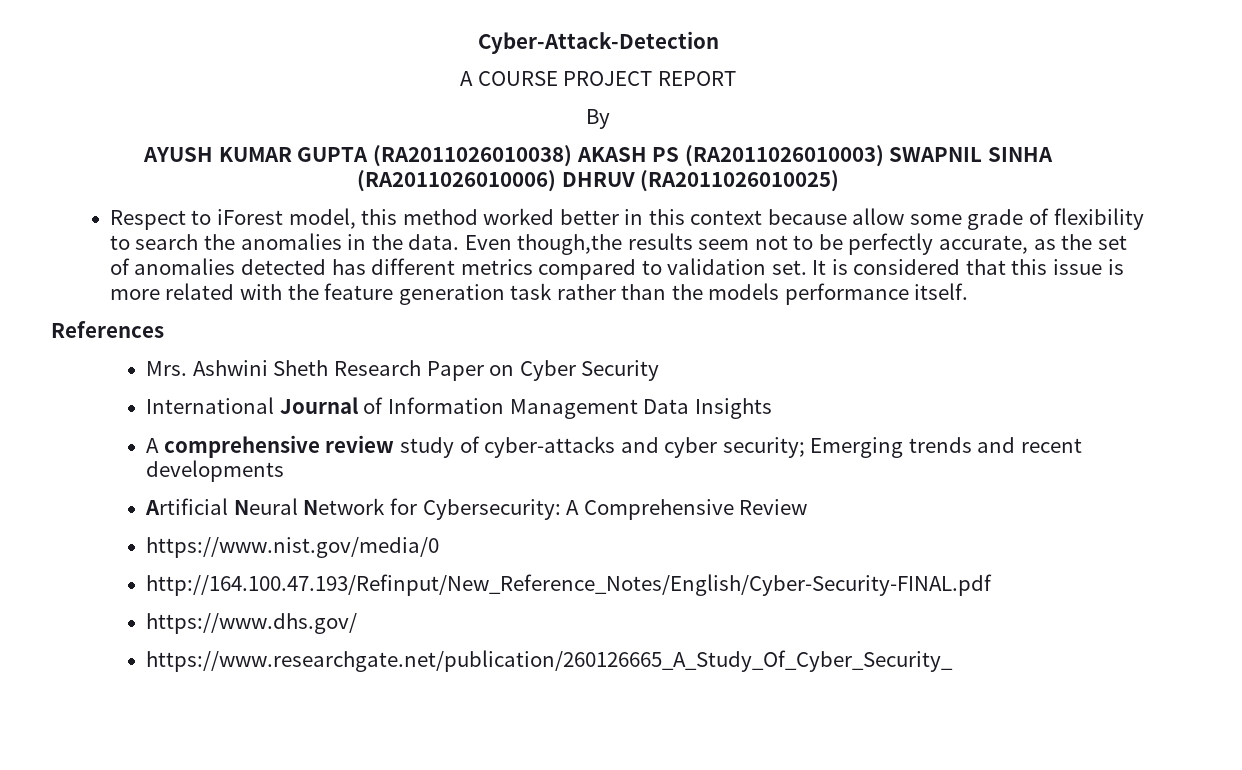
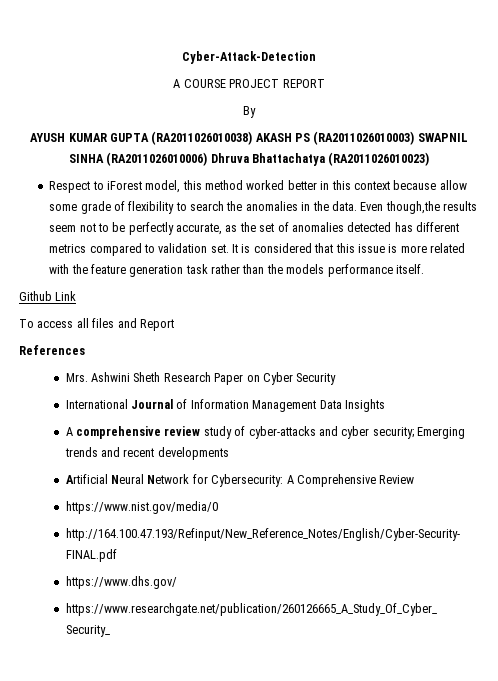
- AYUSH KUMAR GUPTA (RA2011026010038) AKASH PS (RA2011026010003) SWAPNIL SINHA (RA2011026010006) DHRUV (RA2011026010025)
+ AYUSH KUMAR GUPTA (RA2011026010038) AKASH PS (RA2011026010003) SWAPNIL SINHA (RA2011026010006) Dhruva Bhattachatya (RA2011026010023)
+ Github Link
+ To access all files and Report

